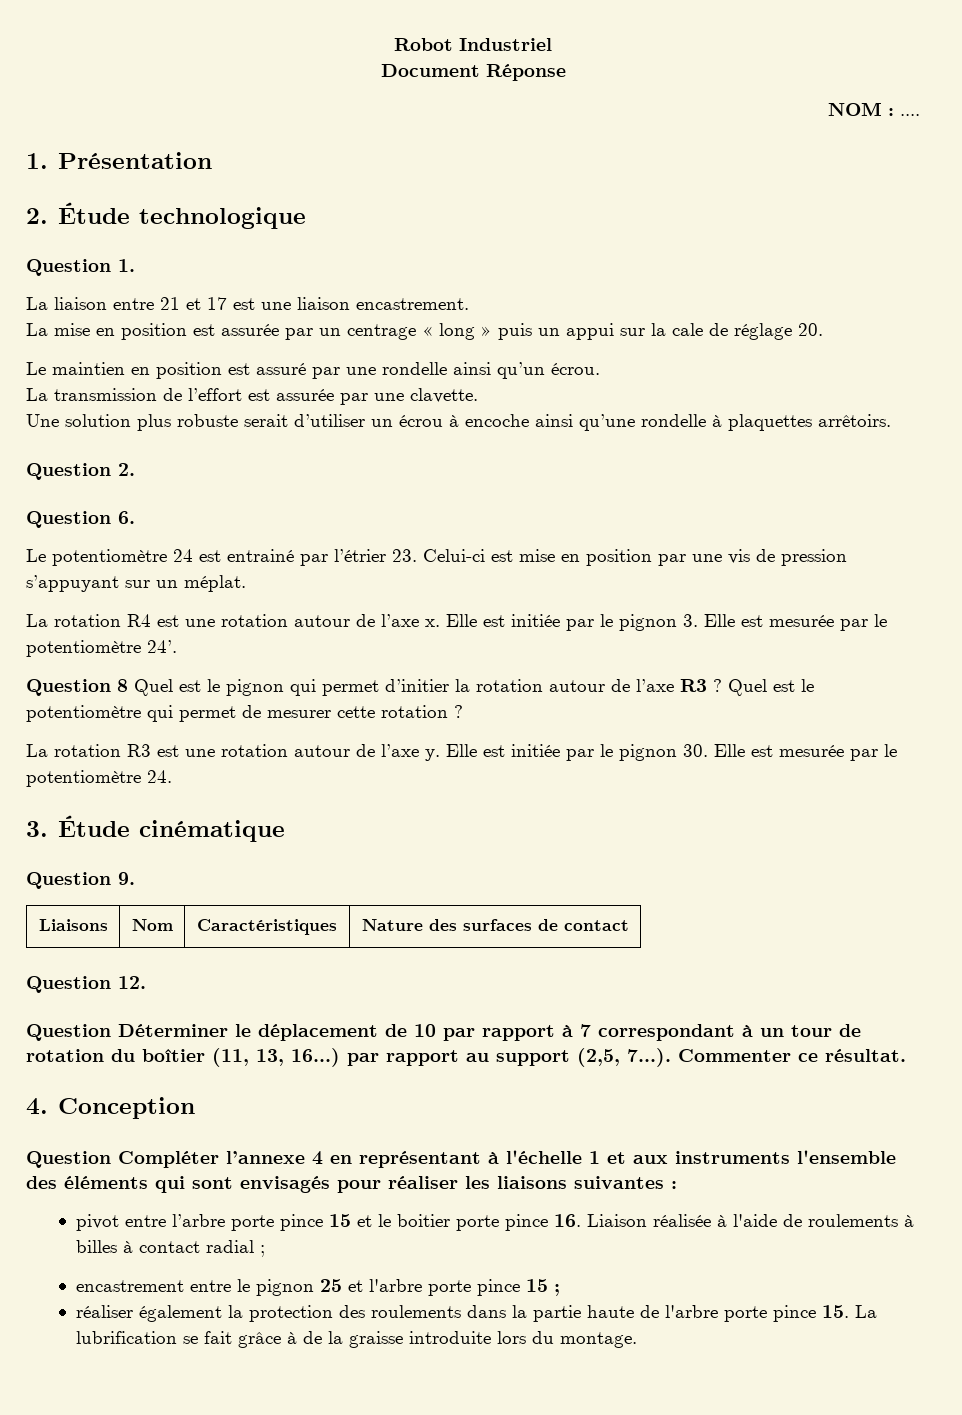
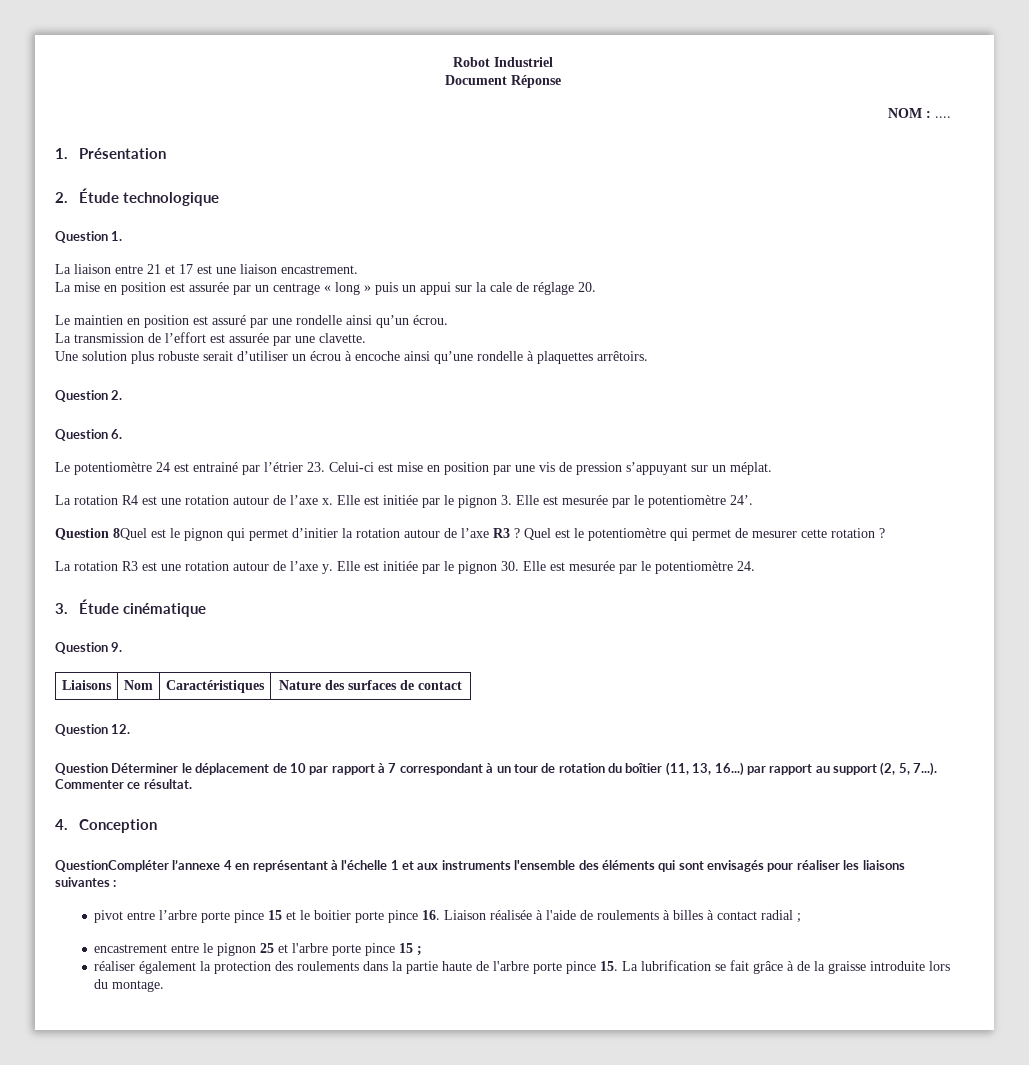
- Question 8 Quel est le pignon qui permet d’initier la rotation autour de l’axe R3 ?
+ Question 8Quel est le pignon qui permet d’initier la rotation autour de l’axe R3 ?
- Question Déterminer le déplacement de 10 par rapport à 7 correspondant à un tour de rotation du boîtier (11, 13, 16...) par rapport au support (2,5, 7...). Commenter ce résultat.
+ Question Déterminer le déplacement de 10 par rapport à 7 correspondant à un tour de rotation du boîtier (11, 13, 16...) par rapport au support (2, 5, 7...). Commenter ce résultat.
- Question Compléter l’annexe 4 en représentant à l'échelle 1 et aux instruments l'ensemble des éléments qui sont envisagés pour réaliser les liaisons suivantes :
+ QuestionCompléter l’annexe 4 en représentant à l'échelle 1 et aux instruments l'ensemble des éléments qui sont envisagés pour réaliser les liaisons suivantes :

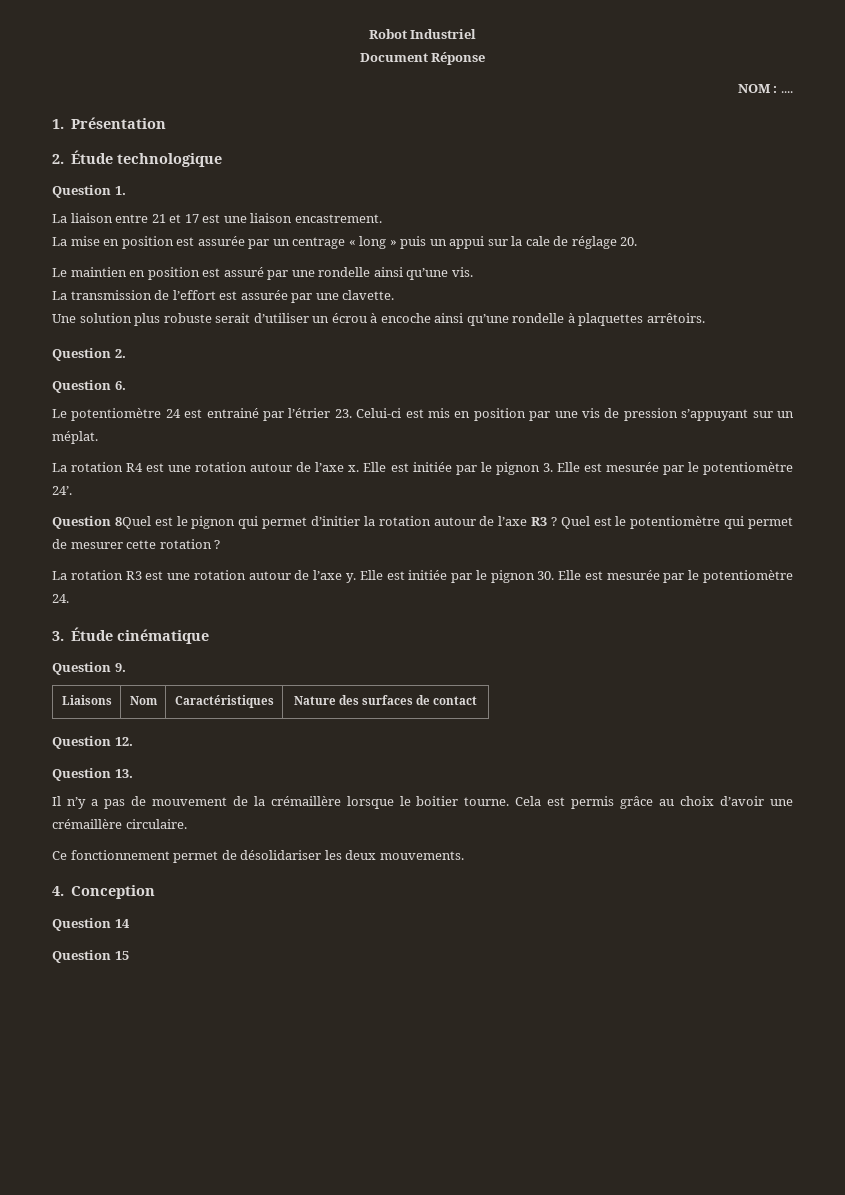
- Le maintien en position est assuré par une rondelle ainsi qu’un écrou.
+ Le maintien en position est assuré par une rondelle ainsi qu’une vis.
- Le potentiomètre 24 est entrainé par l’étrier 23. Celui-ci est mise en position par une vis de pression s’appuyant sur un méplat.
+ Le potentiomètre 24 est entrainé par l’étrier 23. Celui-ci est mis en position par une vis de pression s’appuyant sur un méplat.
- Question Déterminer le déplacement de 10 par rapport à 7 correspondant à un tour de rotation du boîtier (11, 13, 16...) par rapport au support (2, 5, 7...). Commenter ce résultat.
+ Question 13.
+ Il n’y a pas de mouvement de la crémaillère lorsque le boitier tourne. Cela est permis grâce au choix d’avoir une crémaillère circulaire.
+ Ce fonctionnement permet de désolidariser les deux mouvements.
  4. Conception
- QuestionCompléter l’annexe 4 en représentant à l'échelle 1 et aux instruments l'ensemble des éléments qui sont envisagés pour réaliser les liaisons suivantes :
- pivot entre l’arbre porte pince 15 et le boitier porte pince 16. Liaison réalisée à l'aide de roulements à billes à contact radial ;
- encastrement entre le pignon 25 et l'arbre porte pince 15 ;
- réaliser également la protection des roulements dans la partie haute de l'arbre porte pince 15. La lubrification se fait grâce à de la graisse introduite lors du montage.
+ Question 14
+ Question 15

